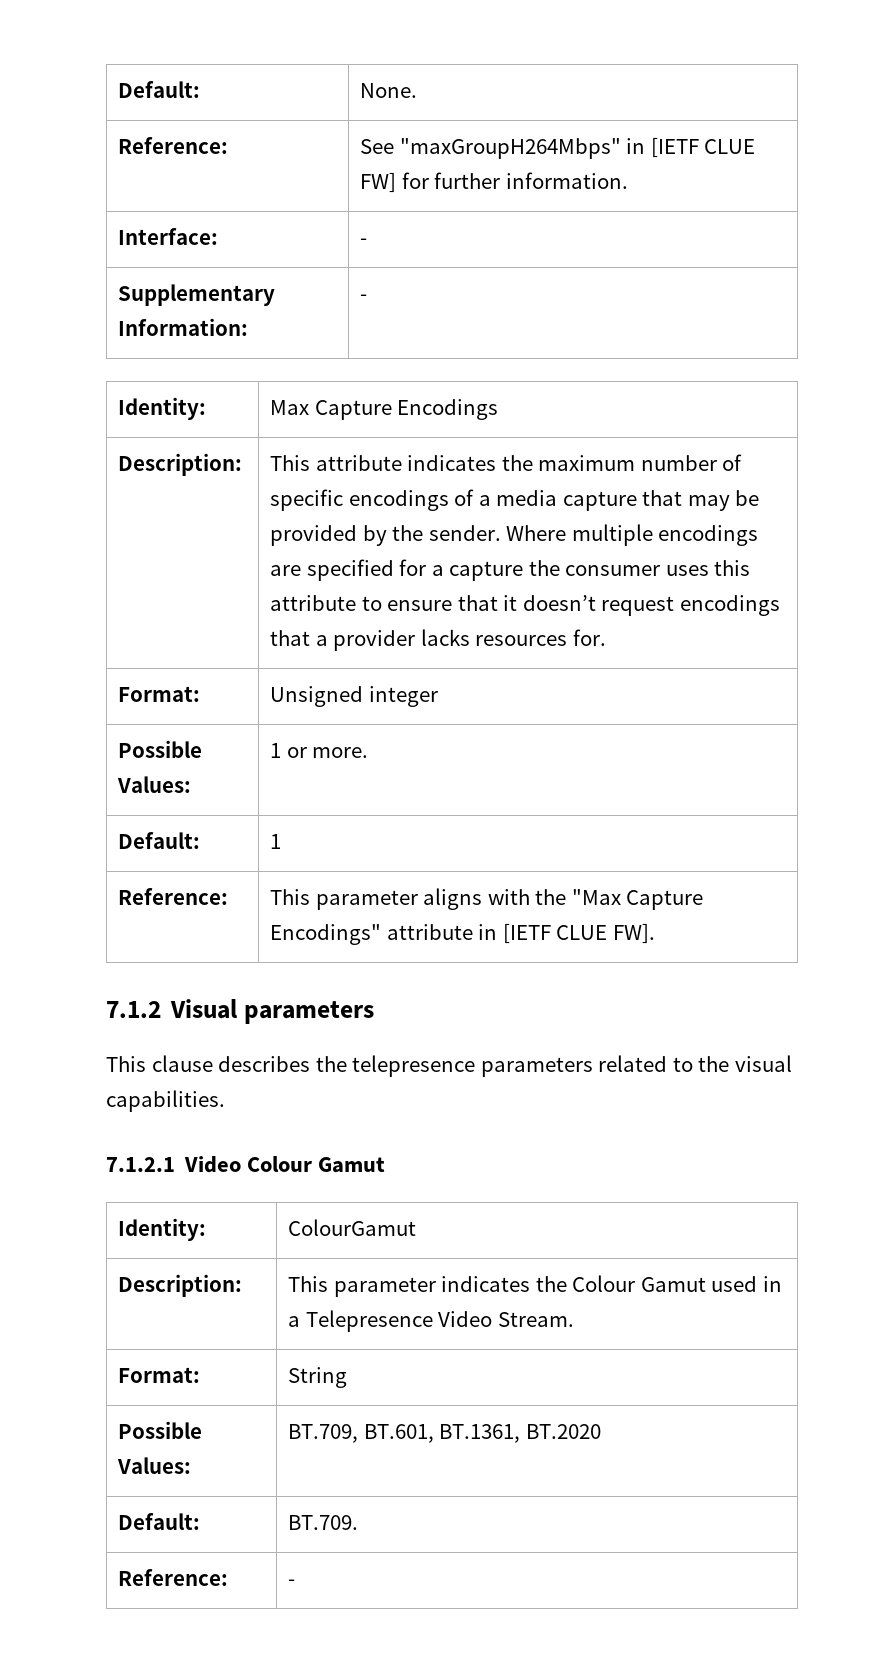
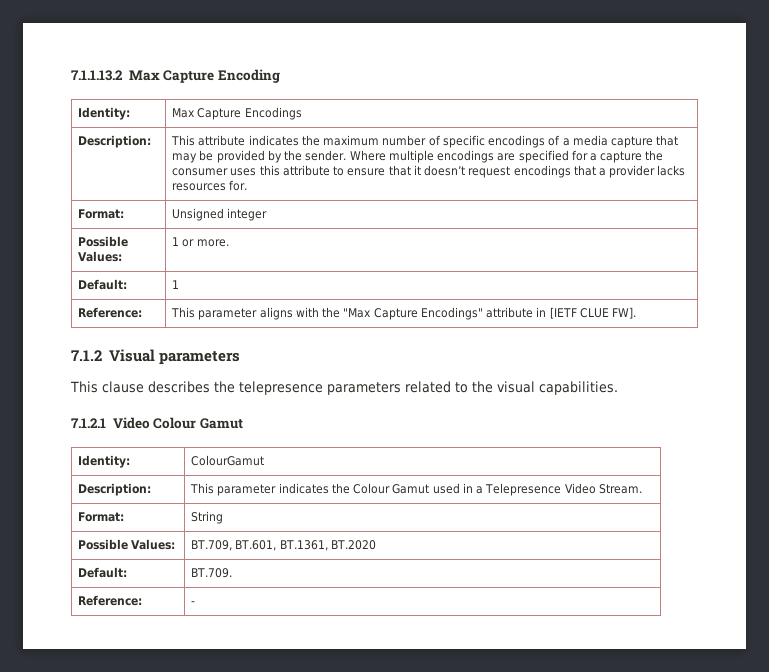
- Default: | None.
- Reference: | See "maxGroupH264Mbps" in [IETF CLUE FW] for further information.
- Interface: | -
- Supplementary Information: | -
+ 7.1.1.13.2 Max Capture Encoding

